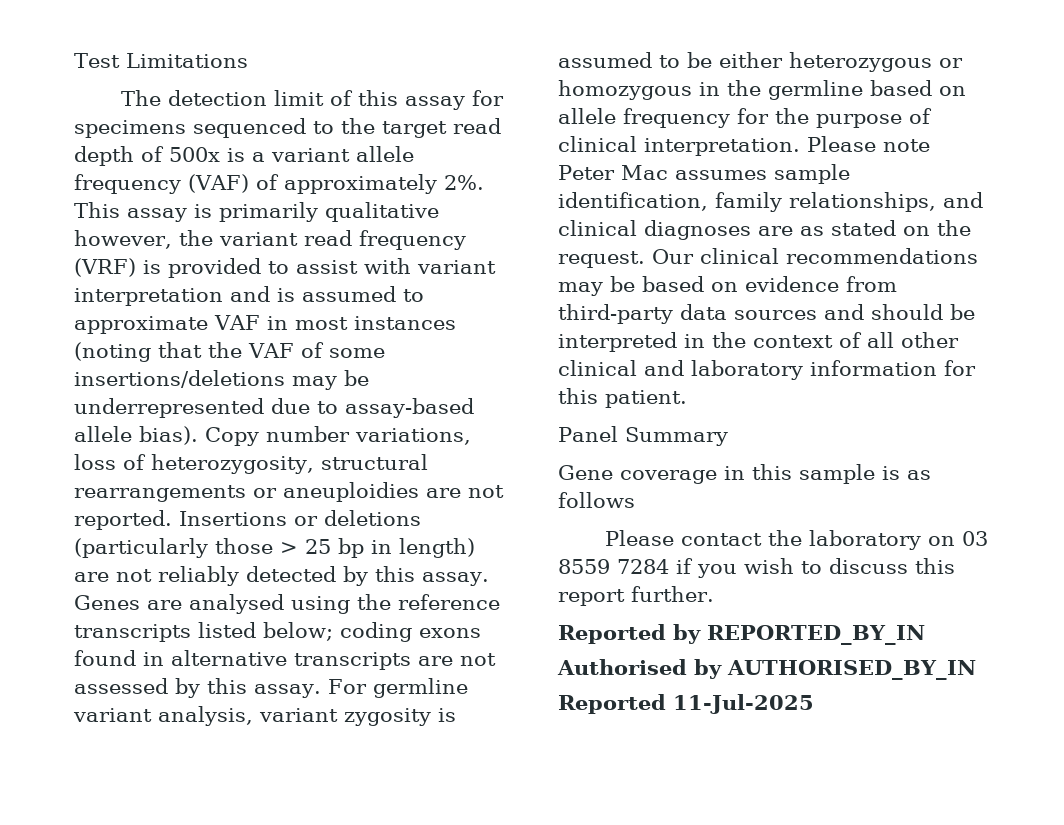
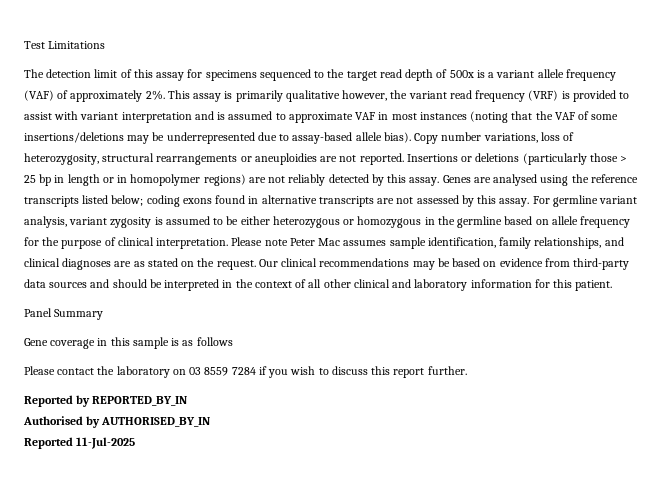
- Insertions or deletions (particularly those > 25 bp in length) are not reliably detected by this assay.
+ Insertions or deletions (particularly those > 25 bp in length or in homopolymer regions) are not reliably detected by this assay.

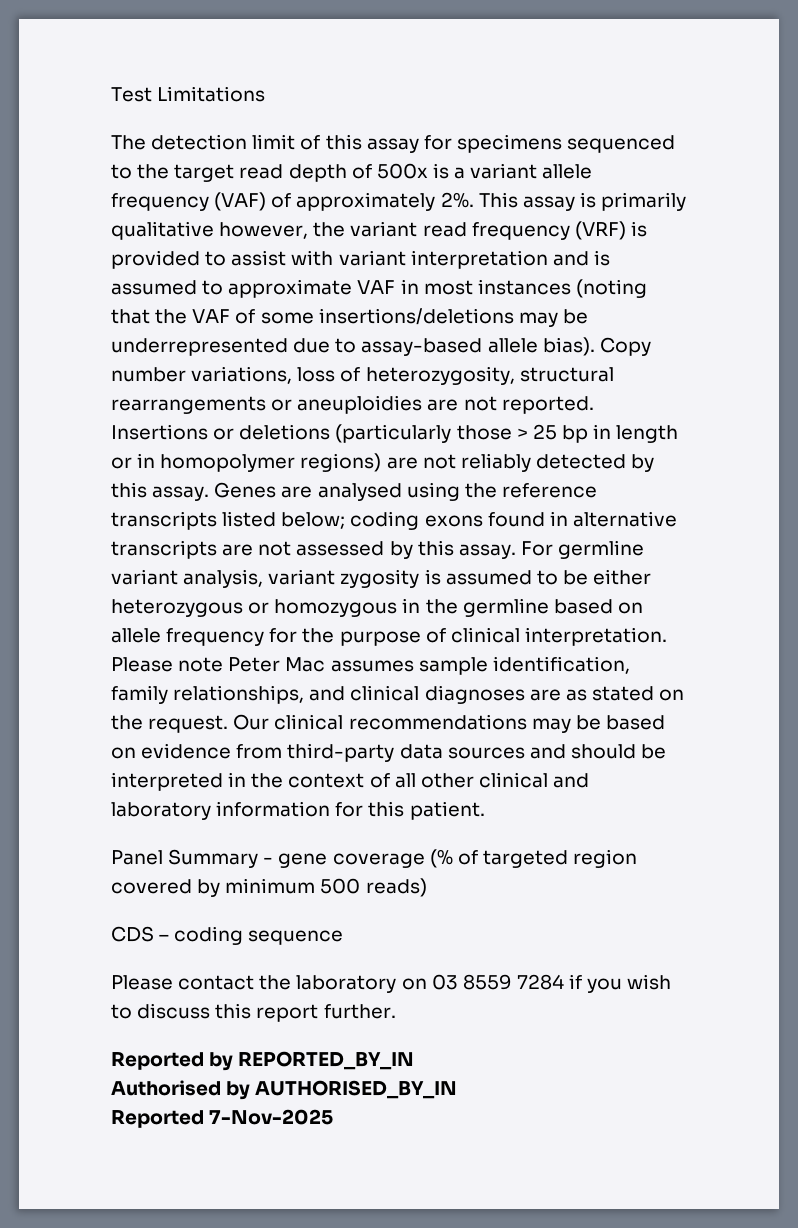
- Panel Summary
- Gene coverage in this sample is as follows
+ Panel Summary - gene coverage (% of targeted region covered by minimum 500 reads)
+ CDS – coding sequence
- Reported 11-Jul-2025
+ Reported 7-Nov-2025

